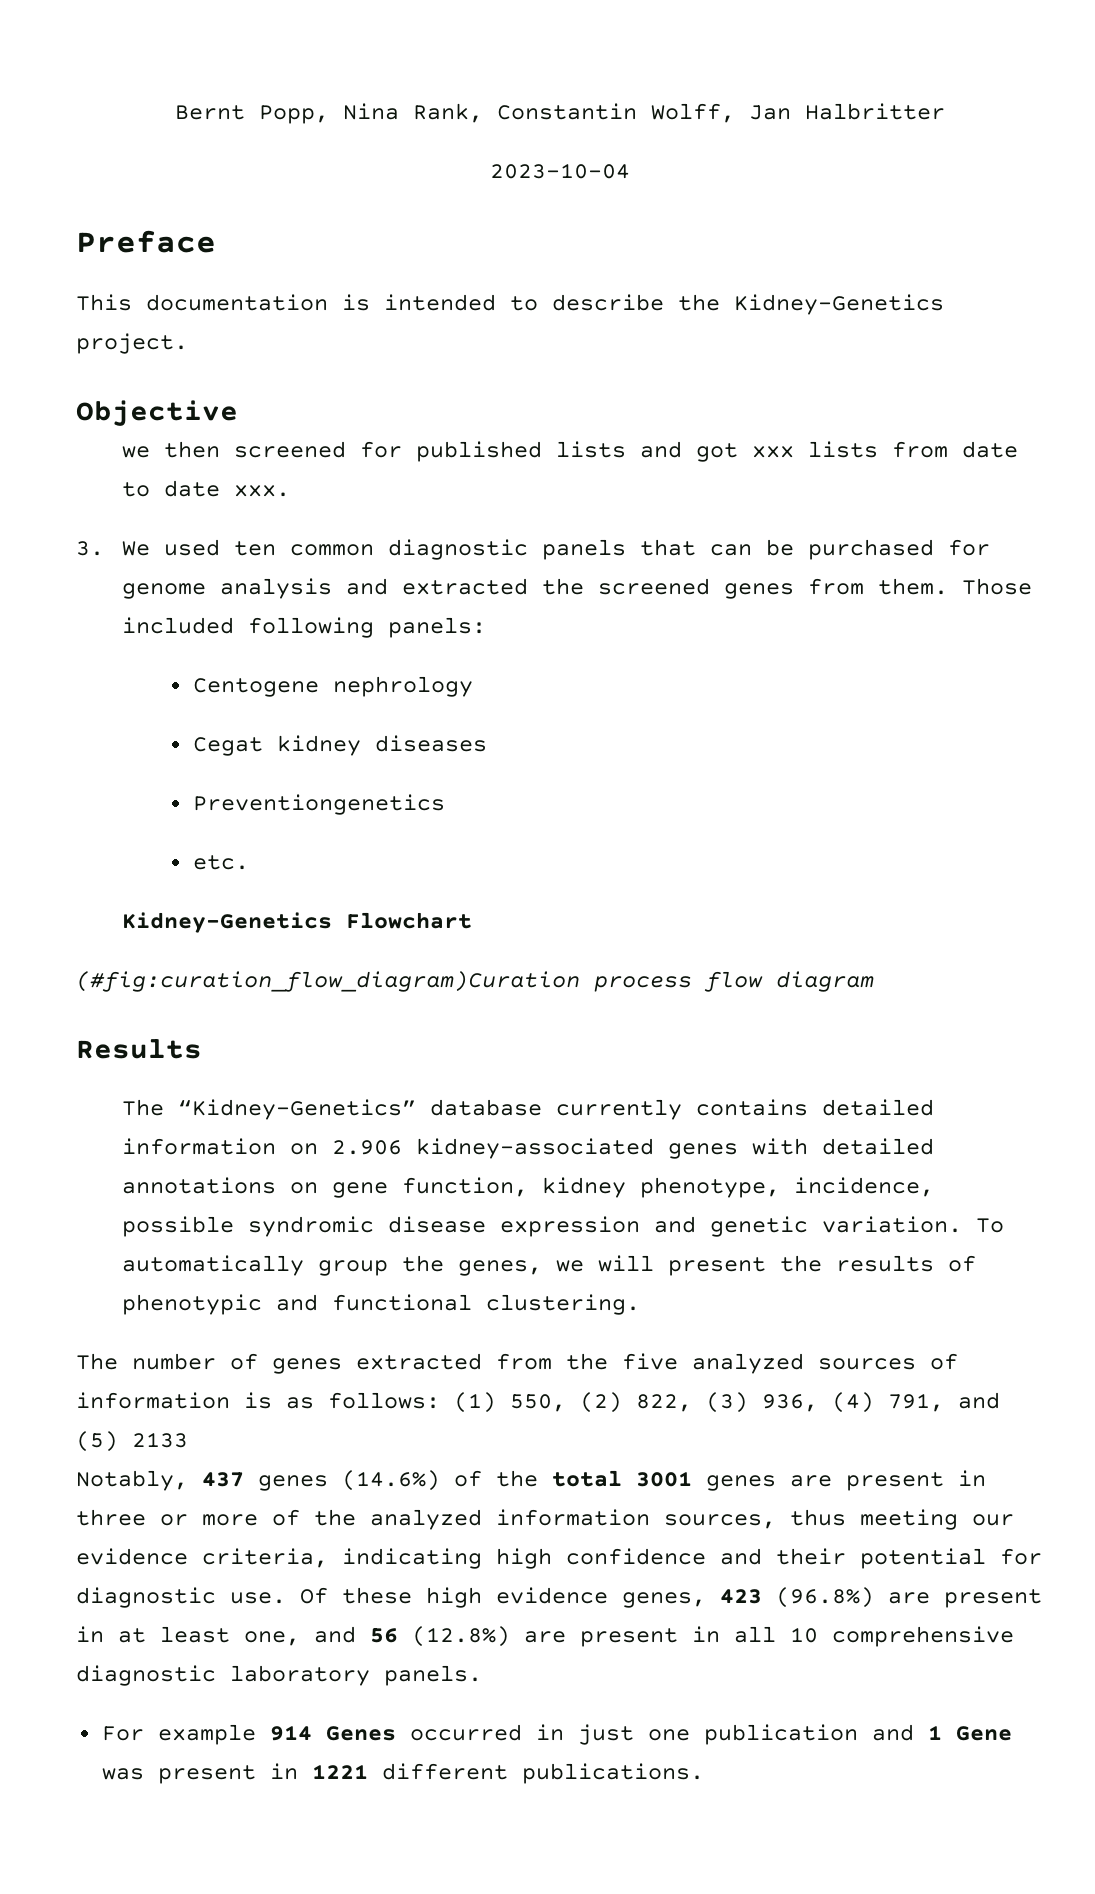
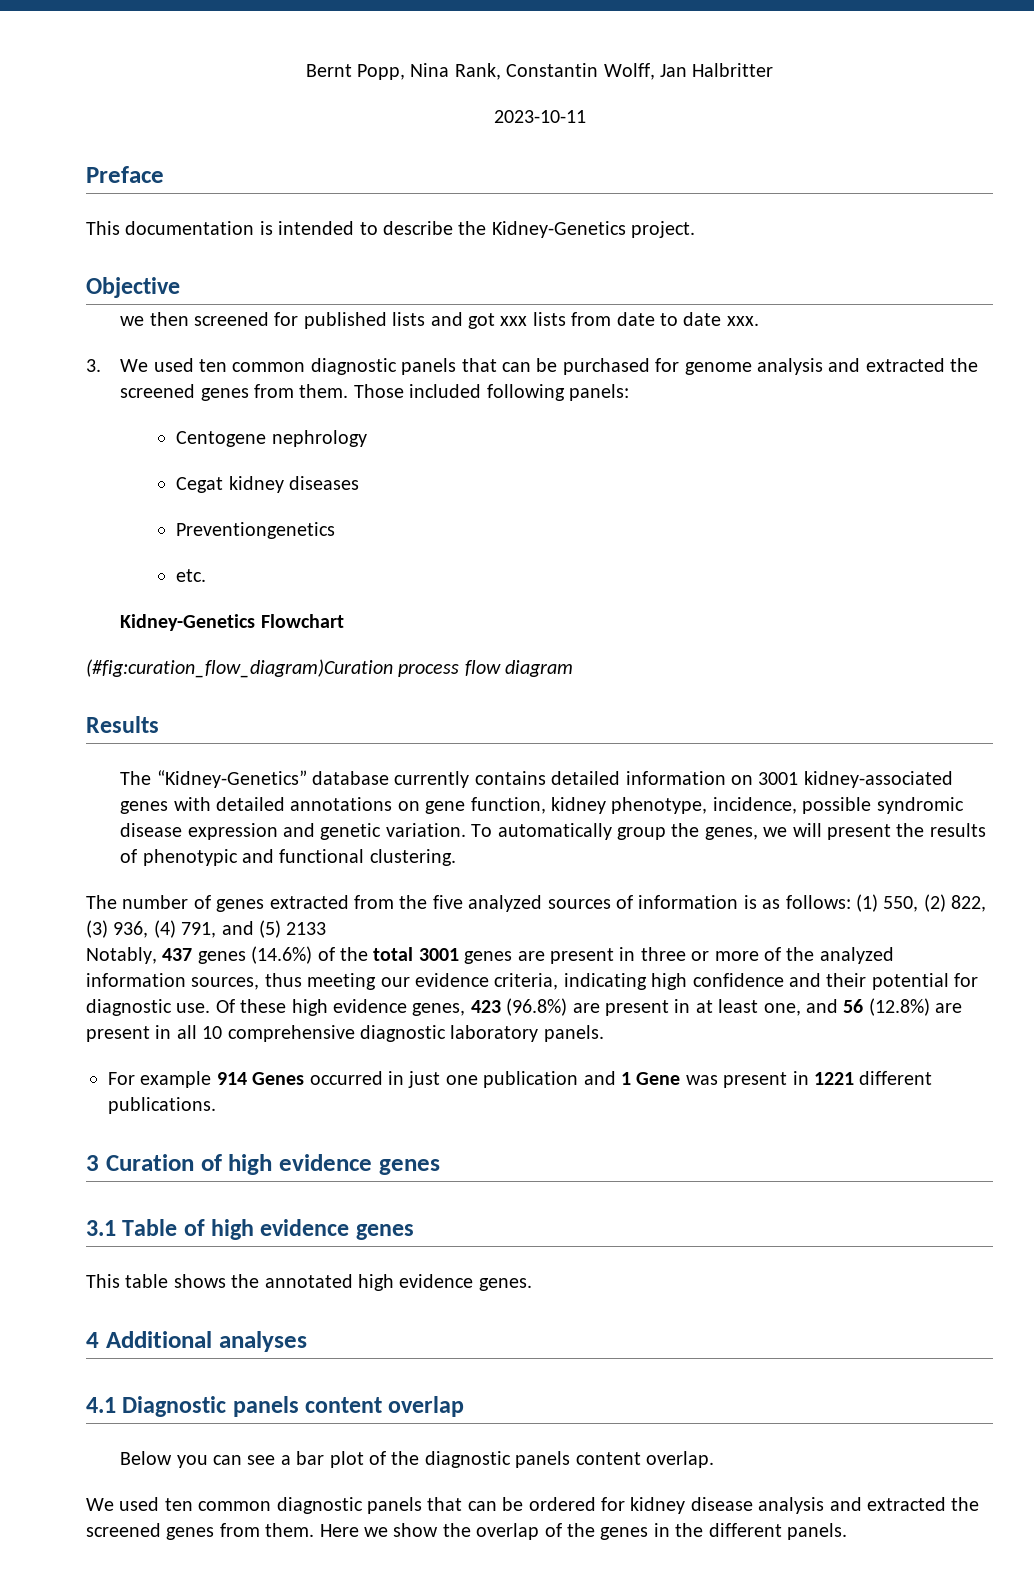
- 2023-10-04
+ 2023-10-11
- The “Kidney-Genetics” database currently contains detailed information on 2.906 kidney-associated genes with detailed annotations on gene function, kidney phenotype, incidence, possible syndromic disease expression and genetic variation.
+ The “Kidney-Genetics” database currently contains detailed information on 3001 kidney-associated genes with detailed annotations on gene function, kidney phenotype, incidence, possible syndromic disease expression and genetic variation.
+ 3 Curation of high evidence genes
+ 3.1 Table of high evidence genes
+ This table shows the annotated high evidence genes.
+ 4 Additional analyses
+ 4.1 Diagnostic panels content overlap
+ Below you can see a bar plot of the diagnostic panels content overlap.
+ We used ten common diagnostic panels that can be ordered for kidney disease analysis and extracted the screened genes from them. Here we show the overlap of the genes in the different panels.

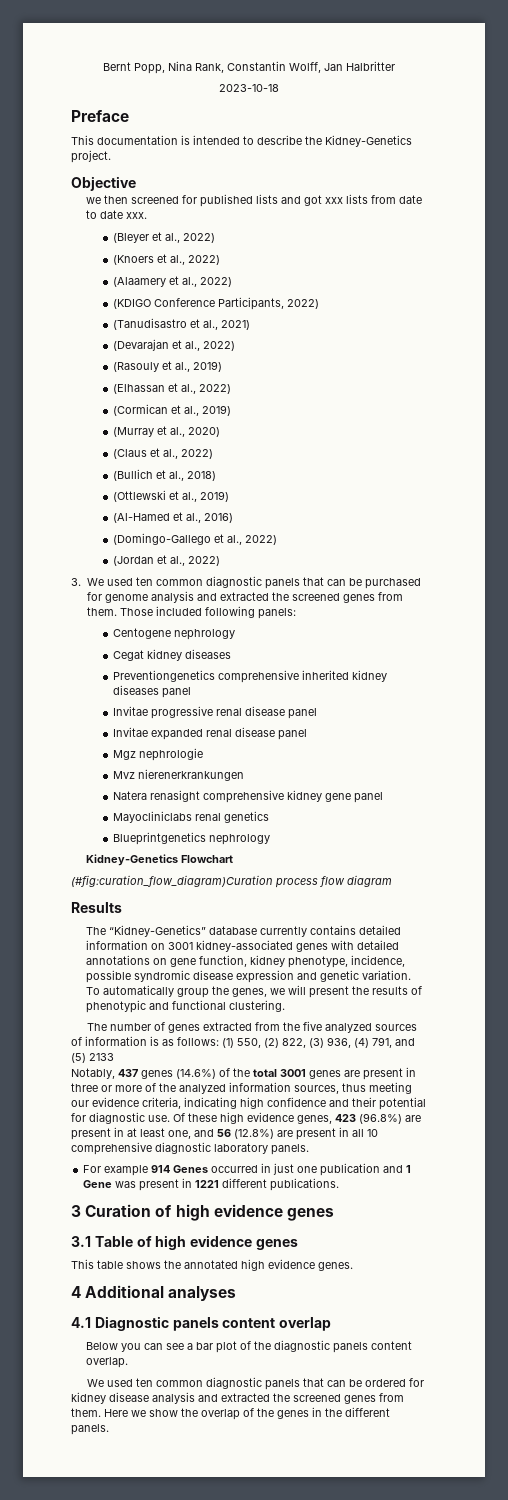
- 2023-10-11
+ 2023-10-18
+ (Bleyer et al., 2022)
+ (Knoers et al., 2022)
+ (Alaamery et al., 2022)
+ (KDIGO Conference Participants, 2022)
+ (Tanudisastro et al., 2021)
+ (Devarajan et al., 2022)
+ (Rasouly et al., 2019)
+ (Elhassan et al., 2022)
+ (Cormican et al., 2019)
+ (Murray et al., 2020)
+ (Claus et al., 2022)
+ (Bullich et al., 2018)
+ (Ottlewski et al., 2019)
+ (Al-Hamed et al., 2016)
+ (Domingo-Gallego et al., 2022)
+ (Jordan et al., 2022)
- Preventiongenetics
- etc.
+ Preventiongenetics comprehensive inherited kidney diseases panel
+ Invitae progressive renal disease panel
+ Invitae expanded renal disease panel
+ Mgz nephrologie
+ Mvz nierenerkrankungen
+ Natera renasight comprehensive kidney gene panel
+ Mayocliniclabs renal genetics
+ Blueprintgenetics nephrology

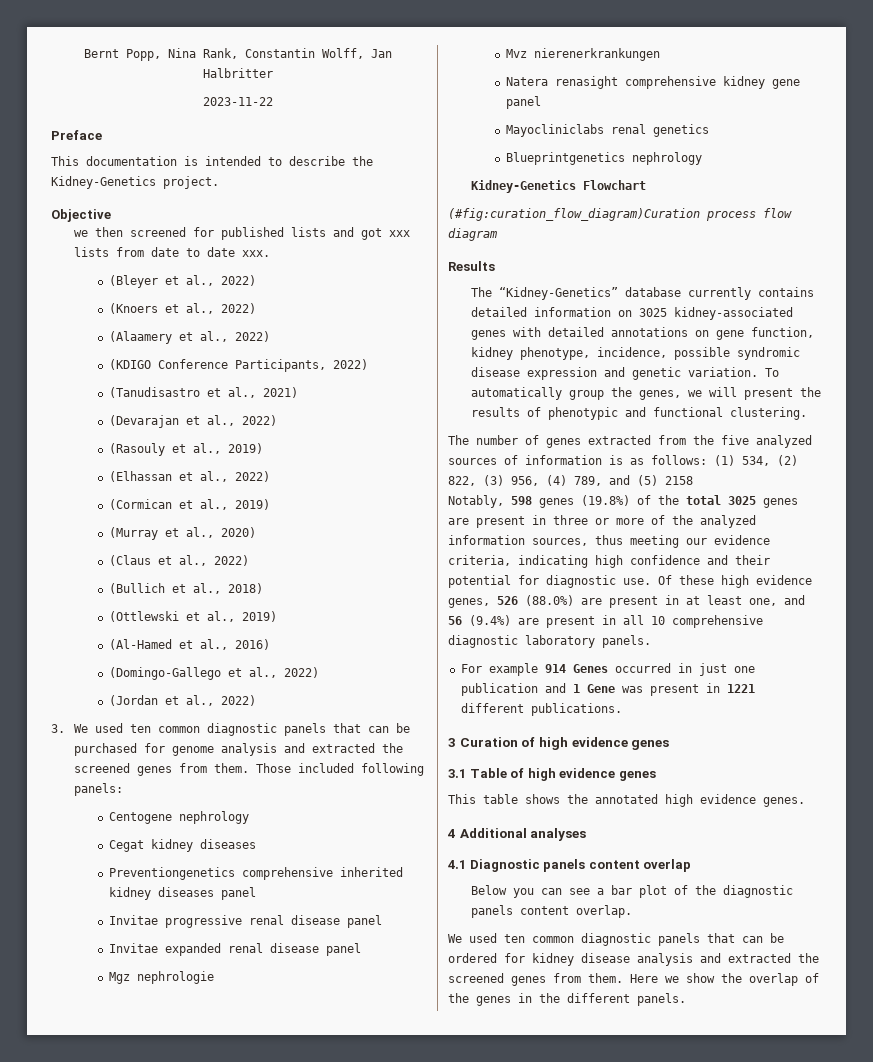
- 2023-10-18
+ 2023-11-22
- The “Kidney-Genetics” database currently contains detailed information on 3001 kidney-associated genes with detailed annotations on gene function, kidney phenotype, incidence, possible syndromic disease expression and genetic variation.
+ The “Kidney-Genetics” database currently contains detailed information on 3025 kidney-associated genes with detailed annotations on gene function, kidney phenotype, incidence, possible syndromic disease expression and genetic variation.
- The number of genes extracted from the five analyzed sources of information is as follows: (1) 550, (2) 822, (3) 936, (4) 791, and (5) 2133
+ The number of genes extracted from the five analyzed sources of information is as follows: (1) 534, (2) 822, (3) 956, (4) 789, and (5) 2158
- Notably, 437 genes (14.6%) of the total 3001 genes are present in three or more of the analyzed information sources, thus meeting our evidence criteria, indicating high confidence and their potential for diagnostic use.
+ Notably, 598 genes (19.8%) of the total 3025 genes are present in three or more of the analyzed information sources, thus meeting our evidence criteria, indicating high confidence and their potential for diagnostic use.
- Of these high evidence genes, 423 (96.8%) are present in at least one, and 56 (12.8%) are present in all 10 comprehensive diagnostic laboratory panels.
+ Of these high evidence genes, 526 (88.0%) are present in at least one, and 56 (9.4%) are present in all 10 comprehensive diagnostic laboratory panels.

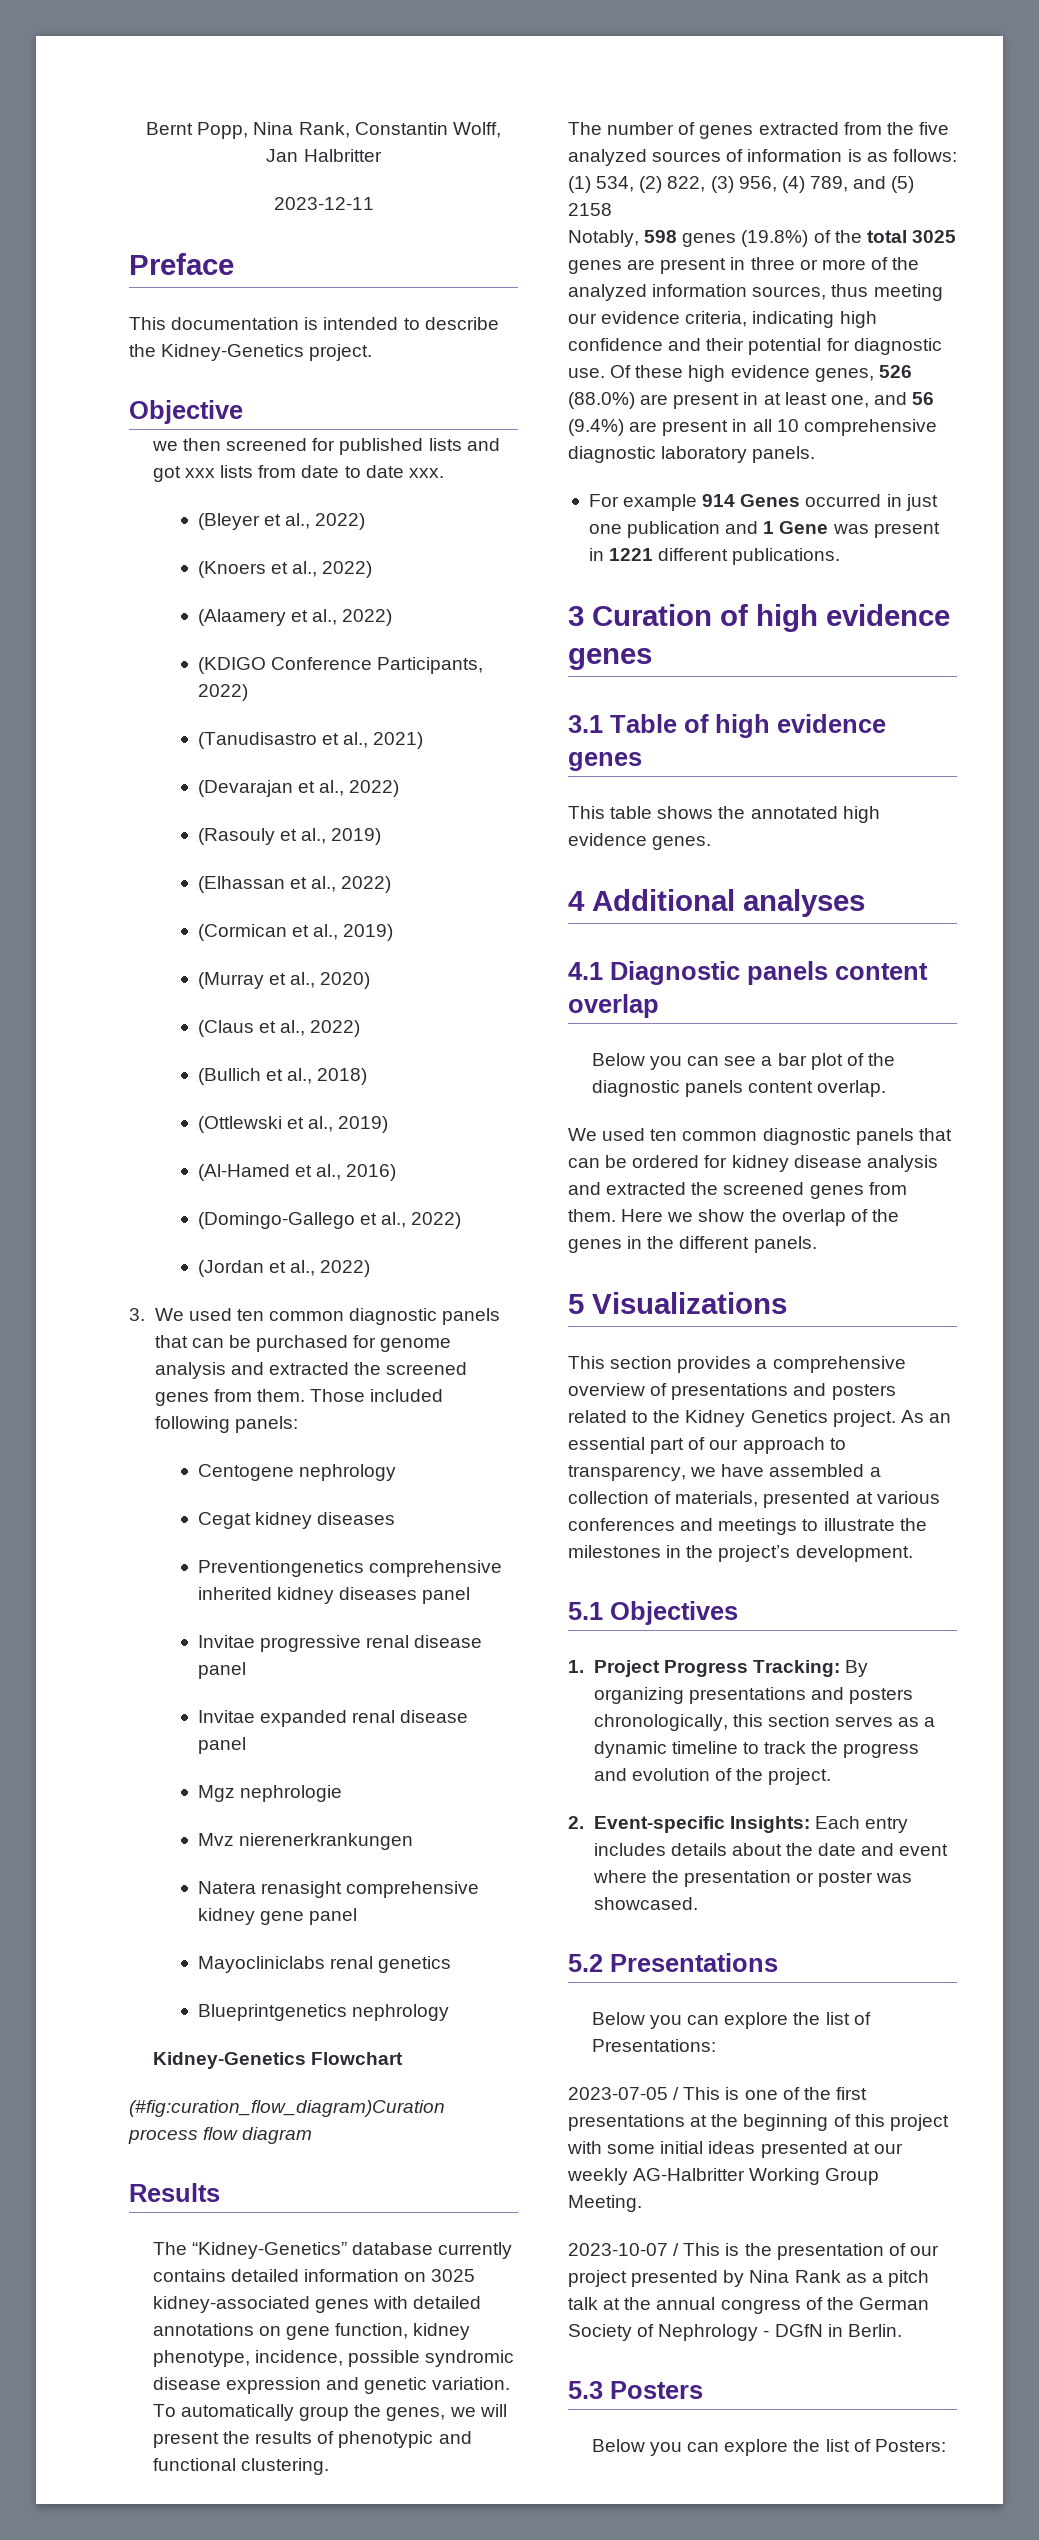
- 2023-11-22
+ 2023-12-11
+ 5 Visualizations
+ This section provides a comprehensive overview of presentations and posters related to the Kidney Genetics project. As an essential part of our approach to transparency, we have assembled a collection of materials, presented at various conferences and meetings to illustrate the milestones in the project’s development.
+ 5.1 Objectives
+ 1. Project Progress Tracking: By organizing presentations and posters chronologically, this section serves as a dynamic timeline to track the progress and evolution of the project.
+ 2. Event-specific Insights: Each entry includes details about the date and event where the presentation or poster was showcased.
+ 5.2 Presentations
+ Below you can explore the list of Presentations:
+ 2023-07-05 / This is one of the first presentations at the beginning of this project with some initial ideas presented at our weekly AG-Halbritter Working Group Meeting.
+ 2023-10-07 / This is the presentation of our project presented by Nina Rank as a pitch talk at the annual congress of the German Society of Nephrology - DGfN in Berlin.
+ 5.3 Posters
+ Below you can explore the list of Posters:

